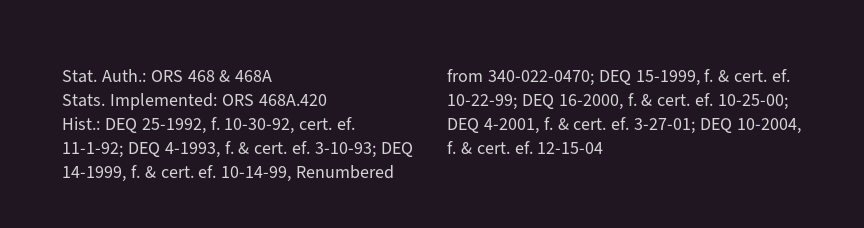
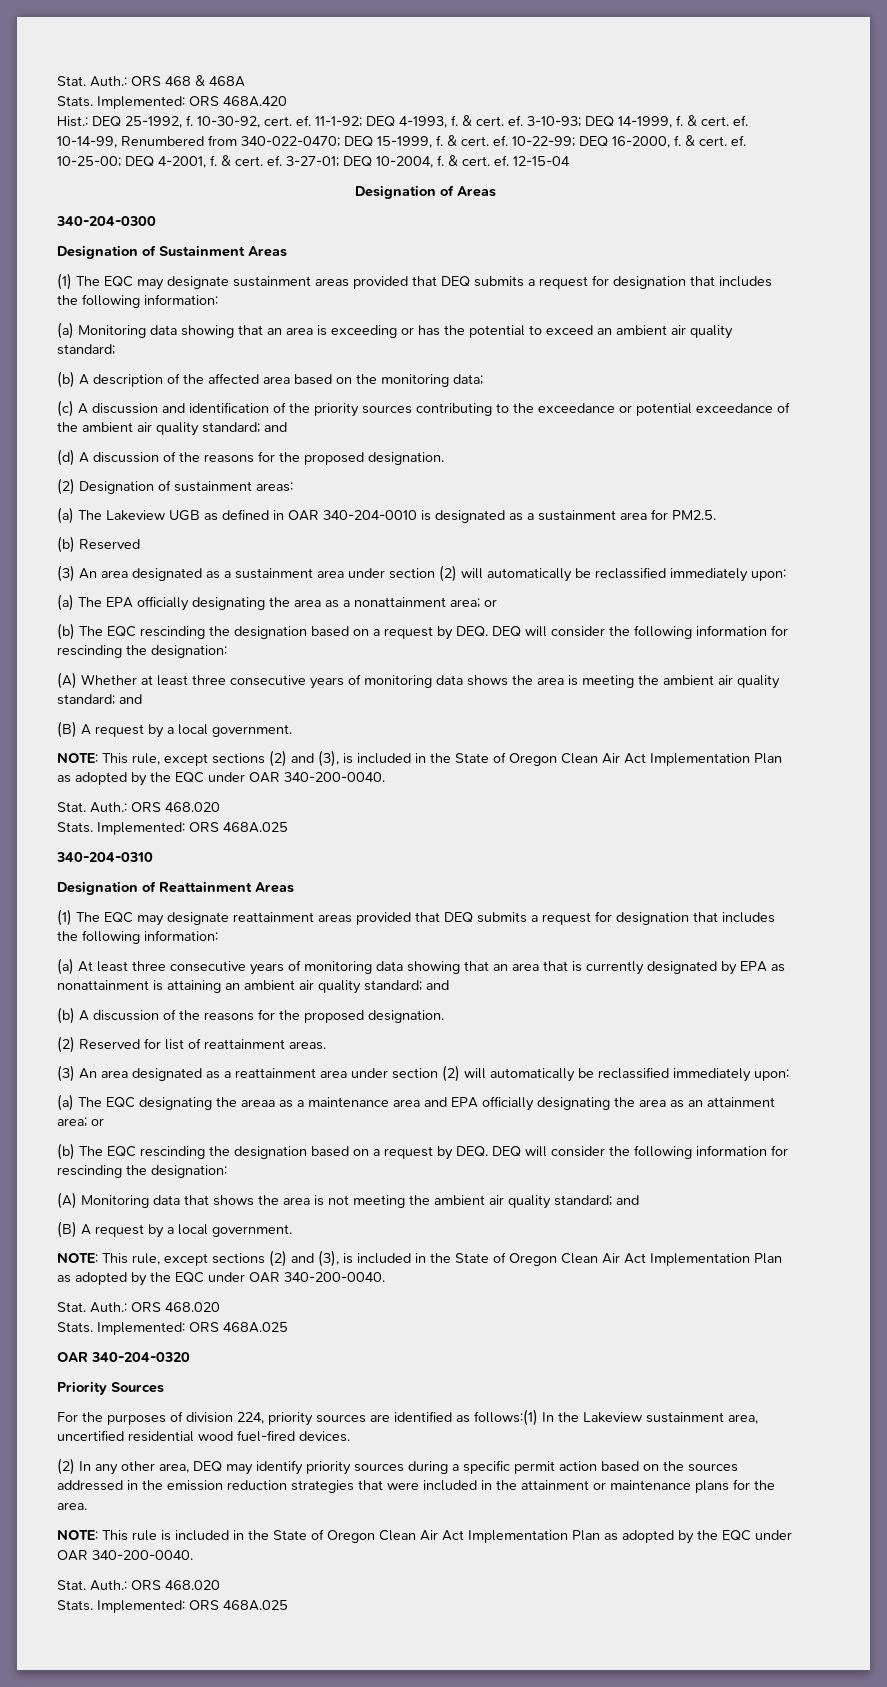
+ Designation of Areas
+ 340-204-0300
+ Designation of Sustainment Areas
+ (1) The EQC may designate sustainment areas provided that DEQ submits a request for designation that includes the following information:
+ (a) Monitoring data showing that an area is exceeding or has the potential to exceed an ambient air quality standard;
+ (b) A description of the affected area based on the monitoring data;
+ (c) A discussion and identification of the priority sources contributing to the exceedance or potential exceedance of the ambient air quality standard; and
+ (d) A discussion of the reasons for the proposed designation.
+ (2) Designation of sustainment areas:
+ (a) The Lakeview UGB as defined in OAR 340-204-0010 is designated as a sustainment area for PM2.5.
+ (b) Reserved
+ (3) An area designated as a sustainment area under section (2) will automatically be reclassified immediately upon:
+ (a) The EPA officially designating the area as a nonattainment area; or
+ (b) The EQC rescinding the designation based on a request by DEQ. DEQ will consider the following information for rescinding the designation:
+ (A) Whether at least three consecutive years of monitoring data shows the area is meeting the ambient air quality standard; and
+ (B) A request by a local government.
+ NOTE: This rule, except sections (2) and (3), is included in the State of Oregon Clean Air Act Implementation Plan as adopted by the EQC under OAR 340-200-0040.
+ Stat. Auth.: ORS 468.020
+ Stats. Implemented: ORS 468A.025
+ 340-204-0310
+ Designation of Reattainment Areas
+ (1) The EQC may designate reattainment areas provided that DEQ submits a request for designation that includes the following information:
+ (a) At least three consecutive years of monitoring data showing that an area that is currently designated by EPA as nonattainment is attaining an ambient air quality standard; and
+ (b) A discussion of the reasons for the proposed designation.
+ (2) Reserved for list of reattainment areas.
+ (3) An area designated as a reattainment area under section (2) will automatically be reclassified immediately upon:
+ (a) The EQC designating the areaa as a maintenance area and EPA officially designating the area as an attainment area; or
+ (b) The EQC rescinding the designation based on a request by DEQ. DEQ will consider the following information for rescinding the designation:
+ (A) Monitoring data that shows the area is not meeting the ambient air quality standard; and
+ (B) A request by a local government.
+ NOTE: This rule, except sections (2) and (3), is included in the State of Oregon Clean Air Act Implementation Plan as adopted by the EQC under OAR 340-200-0040.
+ Stat. Auth.: ORS 468.020
+ Stats. Implemented: ORS 468A.025
+ OAR 340-204-0320
+ Priority Sources
+ For the purposes of division 224, priority sources are identified as follows:(1) In the Lakeview sustainment area, uncertified residential wood fuel-fired devices.
+ (2) In any other area, DEQ may identify priority sources during a specific permit action based on the sources addressed in the emission reduction strategies that were included in the attainment or maintenance plans for the area.
+ NOTE: This rule is included in the State of Oregon Clean Air Act Implementation Plan as adopted by the EQC under OAR 340-200-0040.
+ Stat. Auth.: ORS 468.020
+ Stats. Implemented: ORS 468A.025

